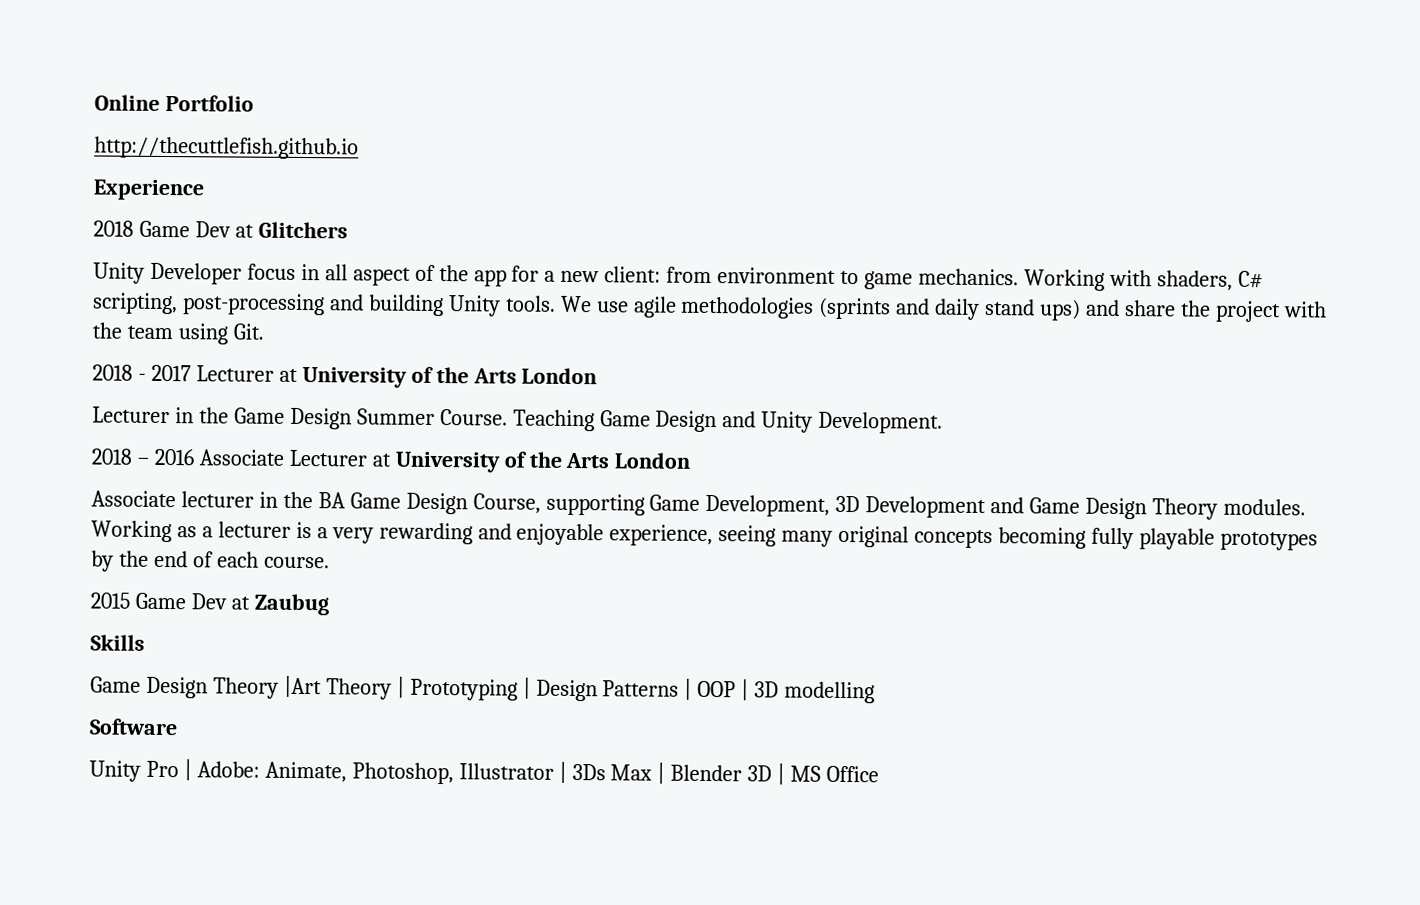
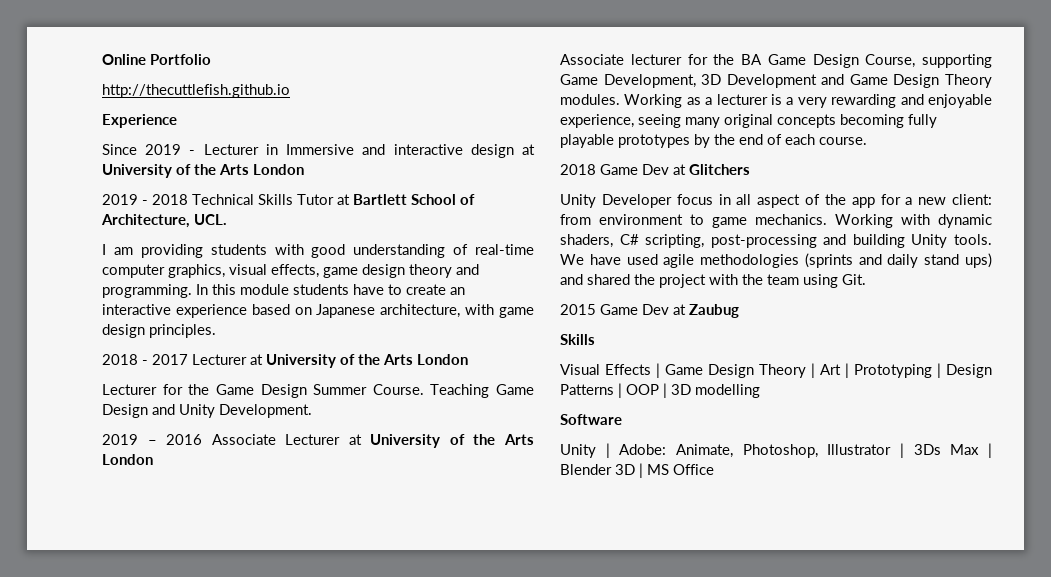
- 2018 Game Dev at Glitchers
- Unity Developer focus in all aspect of the app for a new client: from environment to game mechanics. Working with shaders, C# scripting, post-processing and building Unity tools. We use agile methodologies (sprints and daily stand ups) and share the project with the team using Git.
+ Since 2019 - Lecturer in Immersive and interactive design at University of the Arts London
+ 2019 - 2018 Technical Skills Tutor at Bartlett School of Architecture, UCL.
+ I am providing students with good understanding of real-time computer graphics, visual effects, game design theory and programming. In this module students have to create an interactive experience based on Japanese architecture, with game design principles.
- Lecturer in the Game Design Summer Course.
+ Lecturer for the Game Design Summer Course.
- 2018 – 2016 Associate Lecturer at University of the Arts London
+ 2019 – 2016 Associate Lecturer at University of the Arts London
- Associate lecturer in the BA Game Design Course, supporting Game Development, 3D Development and Game Design Theory modules.
+ Associate lecturer for the BA Game Design Course, supporting Game Development, 3D Development and Game Design Theory modules.
+ 2018 Game Dev at Glitchers
+ Unity Developer focus in all aspect of the app for a new client: from environment to game mechanics. Working with dynamic shaders, C# scripting, post-processing and building Unity tools. We have used agile methodologies (sprints and daily stand ups) and shared the project with the team using Git.
- Game Design Theory |Art Theory | Prototyping | Design Patterns | OOP | 3D modelling
+ Visual Effects | Game Design Theory | Art | Prototyping | Design Patterns | OOP | 3D modelling
- Unity Pro | Adobe: Animate, Photoshop, Illustrator | 3Ds Max | Blender 3D | MS Office
+ Unity | Adobe: Animate, Photoshop, Illustrator | 3Ds Max | Blender 3D | MS Office

